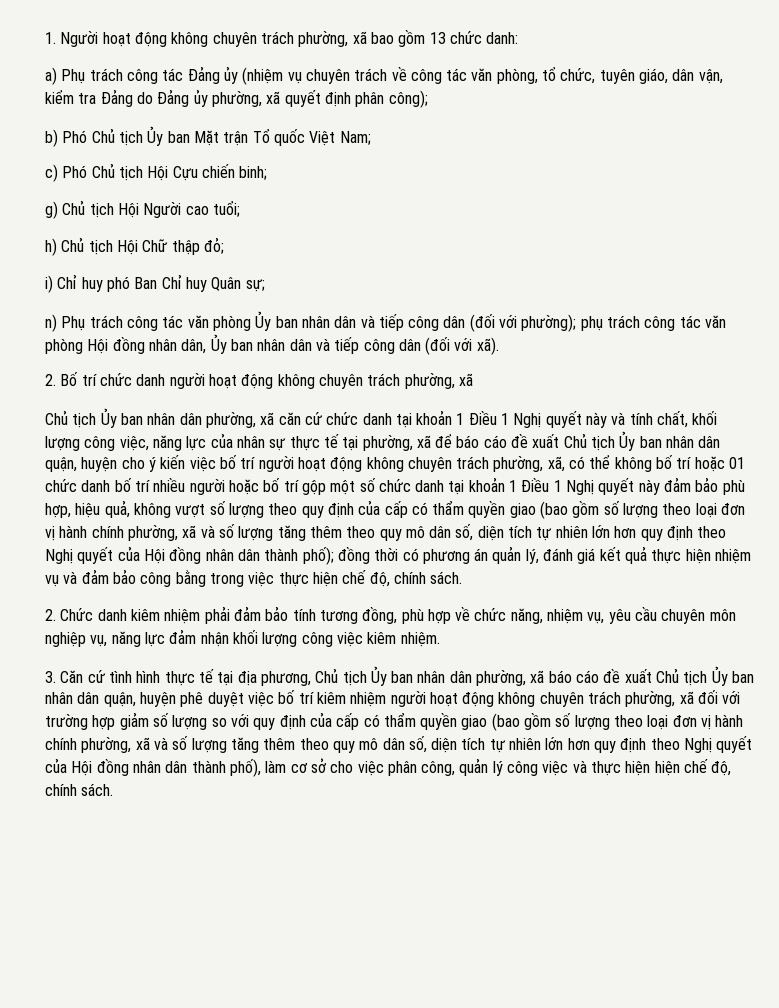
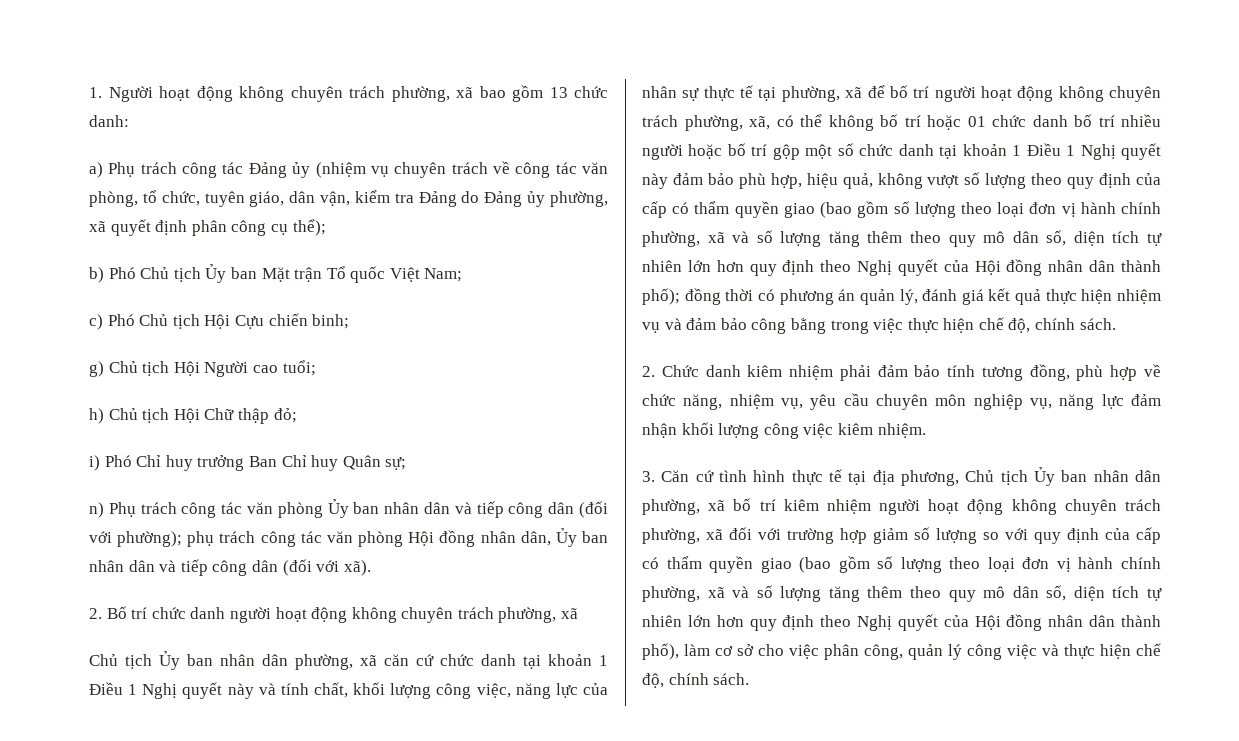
- a) Phụ trách công tác Đảng ủy (nhiệm vụ chuyên trách về công tác văn phòng, tổ chức, tuyên giáo, dân vận, kiểm tra Đảng do Đảng ủy phường, xã quyết định phân công);
+ a) Phụ trách công tác Đảng ủy (nhiệm vụ chuyên trách về công tác văn phòng, tổ chức, tuyên giáo, dân vận, kiểm tra Đảng do Đảng ủy phường, xã quyết định phân công cụ thể);
- i) Chỉ huy phó Ban Chỉ huy Quân sự;
+ i) Phó Chỉ huy trưởng Ban Chỉ huy Quân sự;
- Chủ tịch Ủy ban nhân dân phường, xã căn cứ chức danh tại khoản 1 Điều 1 Nghị quyết này và tính chất, khối lượng công việc, năng lực của nhân sự thực tế tại phường, xã để báo cáo đề xuất Chủ tịch Ủy ban nhân dân quận, huyện cho ý kiến việc bố trí người hoạt động không chuyên trách phường, xã, có thể không bố trí hoặc 01 chức danh bố trí nhiều người hoặc bố trí gộp một số chức danh tại khoản 1 Điều 1 Nghị quyết này đảm bảo phù hợp, hiệu quả, không vượt số lượng theo quy định của cấp có thẩm quyền giao (bao gồm số lượng theo loại đơn vị hành chính phường, xã và số lượng tăng thêm theo quy mô dân số, diện tích tự nhiên lớn hơn quy định theo Nghị quyết của Hội đồng nhân dân thành phố);
+ Chủ tịch Ủy ban nhân dân phường, xã căn cứ chức danh tại khoản 1 Điều 1 Nghị quyết này và tính chất, khối lượng công việc, năng lực của nhân sự thực tế tại phường, xã để bố trí người hoạt động không chuyên trách phường, xã, có thể không bố trí hoặc 01 chức danh bố trí nhiều người hoặc bố trí gộp một số chức danh tại khoản 1 Điều 1 Nghị quyết này đảm bảo phù hợp, hiệu quả, không vượt số lượng theo quy định của cấp có thẩm quyền giao (bao gồm số lượng theo loại đơn vị hành chính phường, xã và số lượng tăng thêm theo quy mô dân số, diện tích tự nhiên lớn hơn quy định theo Nghị quyết của Hội đồng nhân dân thành phố);
- 3. Căn cứ tình hình thực tế tại địa phương, Chủ tịch Ủy ban nhân dân phường, xã báo cáo đề xuất Chủ tịch Ủy ban nhân dân quận, huyện phê duyệt việc bố trí kiêm nhiệm người hoạt động không chuyên trách phường, xã đối với trường hợp giảm số lượng so với quy định của cấp có thẩm quyền giao (bao gồm số lượng theo loại đơn vị hành chính phường, xã và số lượng tăng thêm theo quy mô dân số, diện tích tự nhiên lớn hơn quy định theo Nghị quyết của Hội đồng nhân dân thành phố), làm cơ sở cho việc phân công, quản lý công việc và thực hiện hiện chế độ, chính sách.
+ 3. Căn cứ tình hình thực tế tại địa phương, Chủ tịch Ủy ban nhân dân phường, xã bố trí kiêm nhiệm người hoạt động không chuyên trách phường, xã đối với trường hợp giảm số lượng so với quy định của cấp có thẩm quyền giao (bao gồm số lượng theo loại đơn vị hành chính phường, xã và số lượng tăng thêm theo quy mô dân số, diện tích tự nhiên lớn hơn quy định theo Nghị quyết của Hội đồng nhân dân thành phố), làm cơ sở cho việc phân công, quản lý công việc và thực hiện chế độ, chính sách.

